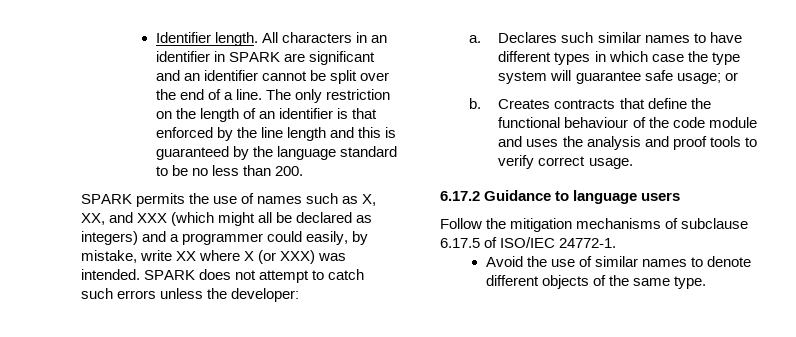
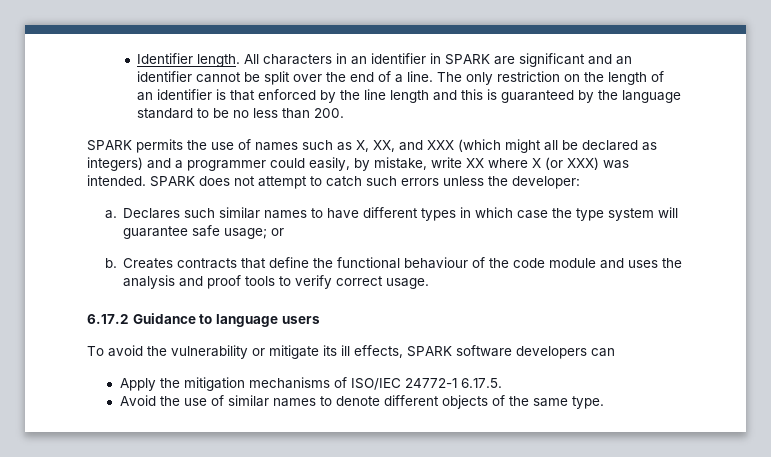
- Follow the mitigation mechanisms of subclause 6.17.5 of ISO/IEC 24772-1.
+ To avoid the vulnerability or mitigate its ill effects, SPARK software developers can
+ Apply the mitigation mechanisms of ISO/IEC 24772-1 6.17.5.

